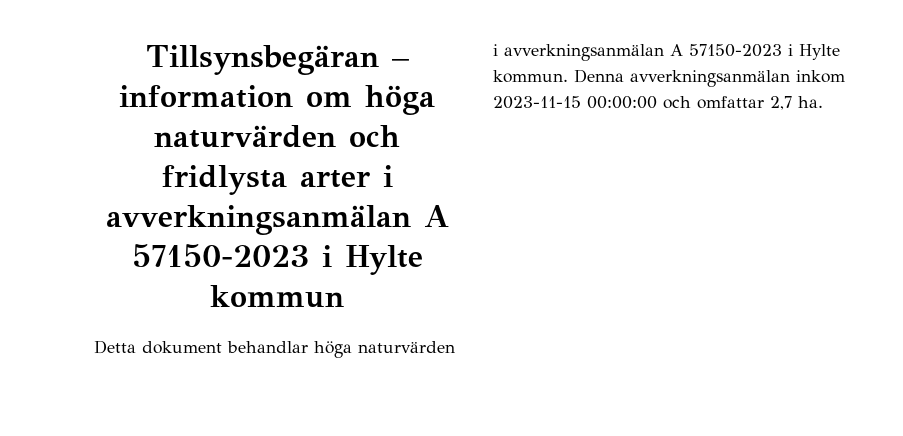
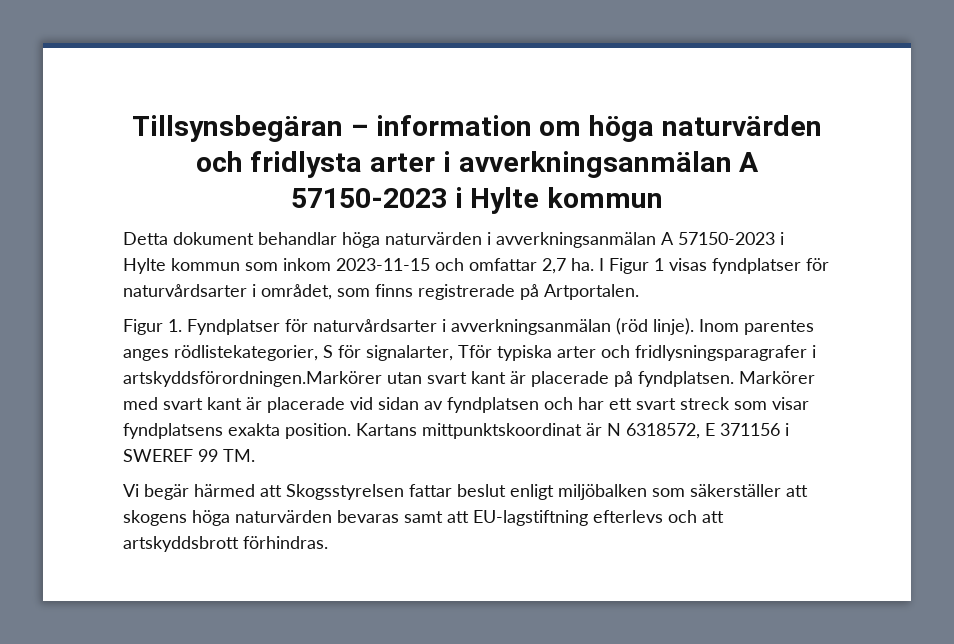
- Detta dokument behandlar höga naturvärden i avverkningsanmälan A 57150-2023 i Hylte kommun. Denna avverkningsanmälan inkom 2023-11-15 00:00:00 och omfattar 2,7 ha.
+ Detta dokument behandlar höga naturvärden i avverkningsanmälan A 57150-2023 i Hylte kommun som inkom 2023-11-15 och omfattar 2,7 ha.
+ I Figur 1 visas fyndplatser för naturvårdsarter i området, som finns registrerade på Artportalen.
+ Figur 1. Fyndplatser för naturvårdsarter i avverkningsanmälan (röd linje). Inom parentes anges rödlistekategorier, S för signalarter, Tför typiska arter och fridlysningsparagrafer i artskyddsförordningen.Markörer utan svart kant är placerade på fyndplatsen. Markörer med svart kant är placerade vid sidan av fyndplatsen och har ett svart streck som visar fyndplatsens exakta position. Kartans mittpunktskoordinat är N 6318572, E 371156 i SWEREF 99 TM.
+ Vi begär härmed att Skogsstyrelsen fattar beslut enligt miljöbalken som säkerställer att skogens höga naturvärden bevaras samt att EU-lagstiftning efterlevs och att artskyddsbrott förhindras.

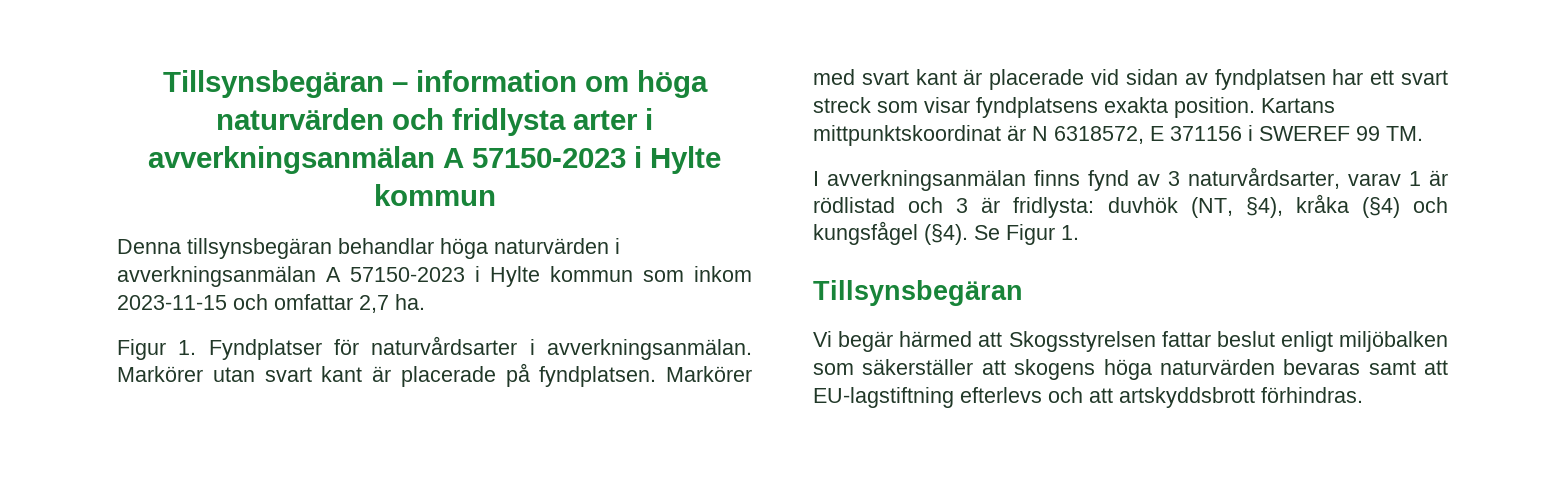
- Detta dokument behandlar höga naturvärden i avverkningsanmälan A 57150-2023 i Hylte kommun som inkom 2023-11-15 och omfattar 2,7 ha. I Figur 1 visas fyndplatser för naturvårdsarter i området, som finns registrerade på Artportalen.
+ Denna tillsynsbegäran behandlar höga naturvärden i avverkningsanmälan A 57150-2023 i Hylte kommun som inkom 2023-11-15 och omfattar 2,7 ha.
- Figur 1. Fyndplatser för naturvårdsarter i avverkningsanmälan (röd linje). Inom parentes anges rödlistekategorier, S för signalarter, Tför typiska arter och fridlysningsparagrafer i artskyddsförordningen.Markörer utan svart kant är placerade på fyndplatsen.
+ Figur 1. Fyndplatser för naturvårdsarter i avverkningsanmälan. Markörer utan svart kant är placerade på fyndplatsen.
- Markörer med svart kant är placerade vid sidan av fyndplatsen och har ett svart streck som visar fyndplatsens exakta position.
+ Markörer med svart kant är placerade vid sidan av fyndplatsen har ett svart streck som visar fyndplatsens exakta position.
+ I avverkningsanmälan finns fynd av 3 naturvårdsarter, varav 1 är rödlistad och 3 är fridlysta: duvhök (NT, §4), kråka (§4) och kungsfågel (§4). Se Figur 1.
+ Tillsynsbegäran

